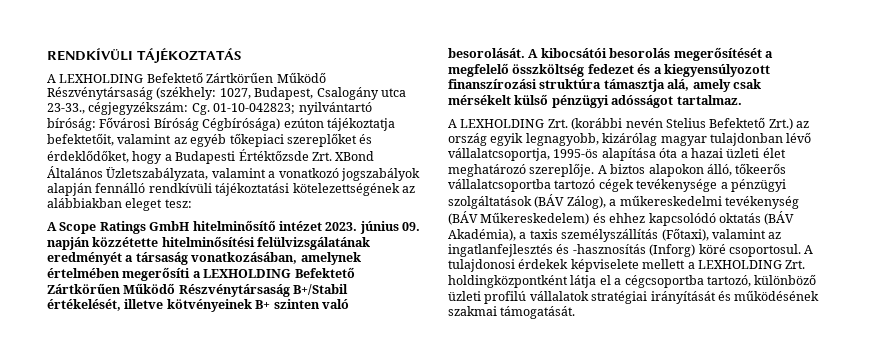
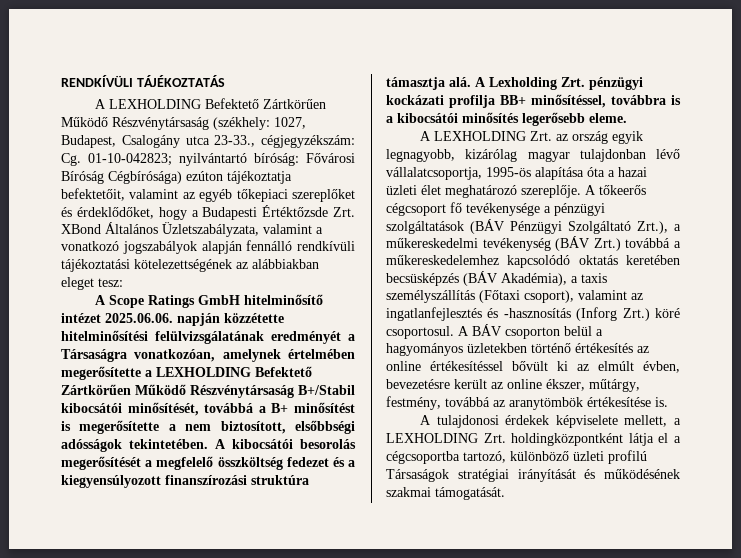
- A Scope Ratings GmbH hitelminősítő intézet 2023. június 09. napján közzétette hitelminősítési felülvizsgálatának eredményét a társaság vonatkozásában, amelynek értelmében megerősíti a LEXHOLDING Befektető Zártkörűen Működő Részvénytársaság B+/Stabil értékelését, illetve kötvényeinek B+ szinten való besorolását.
+ A Scope Ratings GmbH hitelminősítő intézet 2025.06.06. napján közzétette hitelminősítési felülvizsgálatának eredményét a Társaságra vonatkozóan, amelynek értelmében megerősítette a LEXHOLDING Befektető Zártkörűen Működő Részvénytársaság B+/Stabil kibocsátói minősítését, továbbá a B+ minősítést is megerősítette a nem biztosított, elsőbbségi adósságok tekintetében.
- A kibocsátói besorolás megerősítését a megfelelő összköltség fedezet és a kiegyensúlyozott finanszírozási struktúra támasztja alá, amely csak mérsékelt külső pénzügyi adósságot tartalmaz.
- A LEXHOLDING Zrt. (korábbi nevén Stelius Befektető Zrt.) az ország egyik legnagyobb, kizárólag magyar tulajdonban lévő vállalatcsoportja, 1995-ös alapítása óta a hazai üzleti élet meghatározó szereplője.
+ A kibocsátói besorolás megerősítését a megfelelő összköltség fedezet és a kiegyensúlyozott finanszírozási struktúra támasztja alá. A Lexholding Zrt. pénzügyi kockázati profilja BB+ minősítéssel, továbbra is a kibocsátói minősítés legerősebb eleme.
+ A LEXHOLDING Zrt. az ország egyik legnagyobb, kizárólag magyar tulajdonban lévő vállalatcsoportja, 1995-ös alapítása óta a hazai üzleti élet meghatározó szereplője.
- A biztos alapokon álló, tőkeerős vállalatcsoportba tartozó cégek tevékenysége a pénzügyi szolgáltatások (BÁV Zálog), a műkereskedelmi tevékenység (BÁV Műkereskedelem) és ehhez kapcsolódó oktatás (BÁV Akadémia), a taxis személyszállítás (Főtaxi), valamint az ingatlanfejlesztés és -hasznosítás (Inforg) köré csoportosul.
+ A tőkeerős cégcsoport fő tevékenysége a pénzügyi szolgáltatások (BÁV Pénzügyi Szolgáltató Zrt.), a műkereskedelmi tevékenység (BÁV Zrt.) továbbá a műkereskedelemhez kapcsolódó oktatás keretében becsüsképzés (BÁV Akadémia), a taxis személyszállítás (Főtaxi csoport), valamint az ingatlanfejlesztés és -hasznosítás (Inforg Zrt.) köré csoportosul.
- A tulajdonosi érdekek képviselete mellett a LEXHOLDING Zrt. holdingközpontként látja el a cégcsoportba tartozó, különböző üzleti profilú vállalatok stratégiai irányítását és működésének szakmai támogatását.
+ A BÁV csoporton belül a hagyományos üzletekben történő értékesítés az online értékesítéssel bővült ki az elmúlt évben, bevezetésre került az online ékszer, műtárgy, festmény, továbbá az aranytömbök értékesítése is.
+ A tulajdonosi érdekek képviselete mellett, a LEXHOLDING Zrt. holdingközpontként látja el a cégcsoportba tartozó, különböző üzleti profilú Társaságok stratégiai irányítását és működésének szakmai támogatását.

